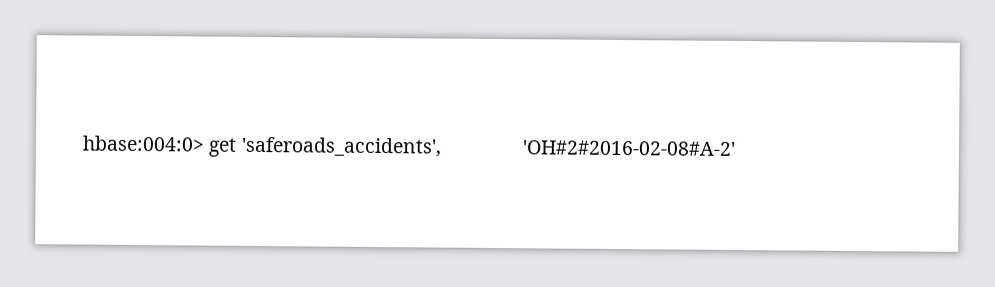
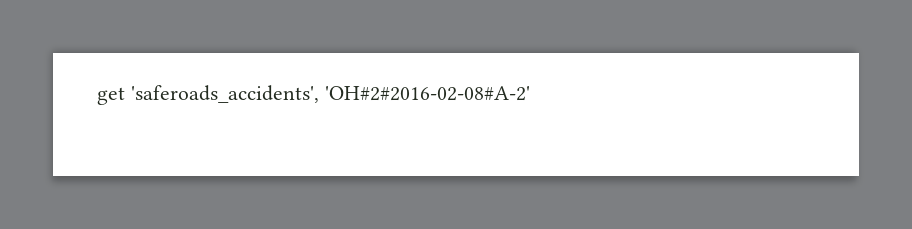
- hbase:004:0> get 'saferoads_accidents', 'OH#2#2016-02-08#A-2'
+ get 'saferoads_accidents', 'OH#2#2016-02-08#A-2'

